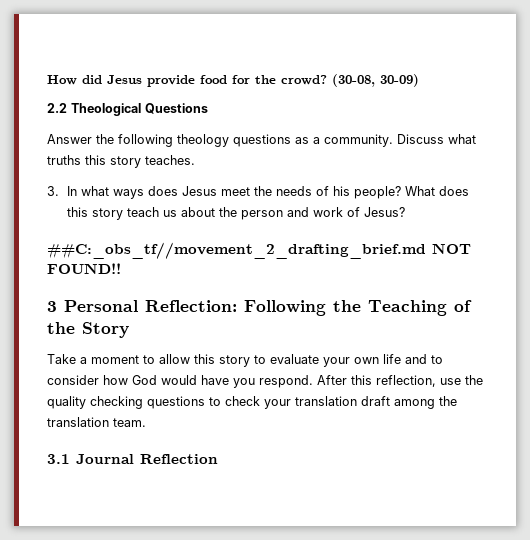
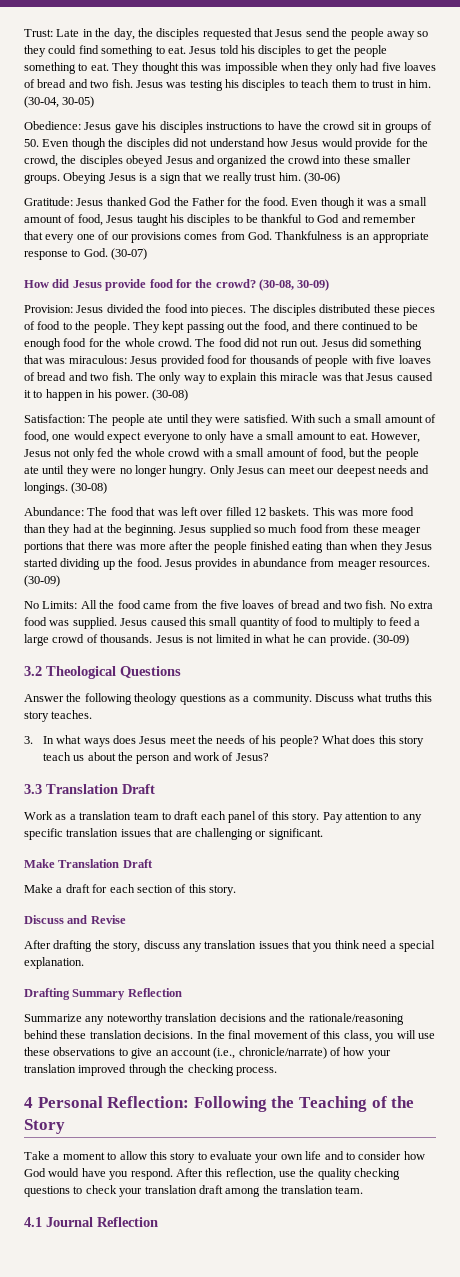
+ Trust: Late in the day, the disciples requested that Jesus send the people away so they could find something to eat. Jesus told his disciples to get the people something to eat. They thought this was impossible when they only had five loaves of bread and two fish. Jesus was testing his disciples to teach them to trust in him. (30-04, 30-05)
+ Obedience: Jesus gave his disciples instructions to have the crowd sit in groups of 50. Even though the disciples did not understand how Jesus would provide for the crowd, the disciples obeyed Jesus and organized the crowd into these smaller groups. Obeying Jesus is a sign that we really trust him. (30-06)
+ Gratitude: Jesus thanked God the Father for the food. Even though it was a small amount of food, Jesus taught his disciples to be thankful to God and remember that every one of our provisions comes from God. Thankfulness is an appropriate response to God. (30-07)
- 2.2 Theological Questions
+ Provision: Jesus divided the food into pieces. The disciples distributed these pieces of food to the people. They kept passing out the food, and there continued to be enough food for the whole crowd. The food did not run out. Jesus did something that was miraculous: Jesus provided food for thousands of people with five loaves of bread and two fish. The only way to explain this miracle was that Jesus caused it to happen in his power. (30-08)
+ Satisfaction: The people ate until they were satisfied. With such a small amount of food, one would expect everyone to only have a small amount to eat. However, Jesus not only fed the whole crowd with a small amount of food, but the people ate until they were no longer hungry. Only Jesus can meet our deepest needs and longings. (30-08)
+ Abundance: The food that was left over filled 12 baskets. This was more food than they had at the beginning. Jesus supplied so much food from these meager portions that there was more after the people finished eating than when they Jesus started dividing up the food. Jesus provides in abundance from meager resources. (30-09)
+ No Limits: All the food came from the five loaves of bread and two fish. No extra food was supplied. Jesus caused this small quantity of food to multiply to feed a large crowd of thousands. Jesus is not limited in what he can provide. (30-09)
+ 3.2 Theological Questions
- ##C:_obs_tf//movement_2_drafting_brief.md NOT FOUND!!
- 3 Personal Reflection: Following the Teaching of the Story
+ 3.3 Translation Draft
+ Work as a translation team to draft each panel of this story. Pay attention to any specific translation issues that are challenging or significant.
+ Make Translation Draft
+ Make a draft for each section of this story.
+ Discuss and Revise
+ After drafting the story, discuss any translation issues that you think need a special explanation.
+ Drafting Summary Reflection
+ Summarize any noteworthy translation decisions and the rationale/reasoning behind these translation decisions. In the final movement of this class, you will use these observations to give an account (i.e., chronicle/narrate) of how your translation improved through the checking process.
+ 4 Personal Reflection: Following the Teaching of the Story
- 3.1 Journal Reflection
+ 4.1 Journal Reflection

